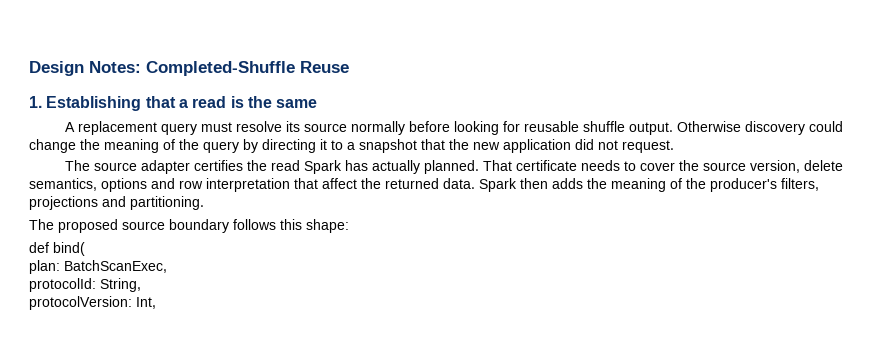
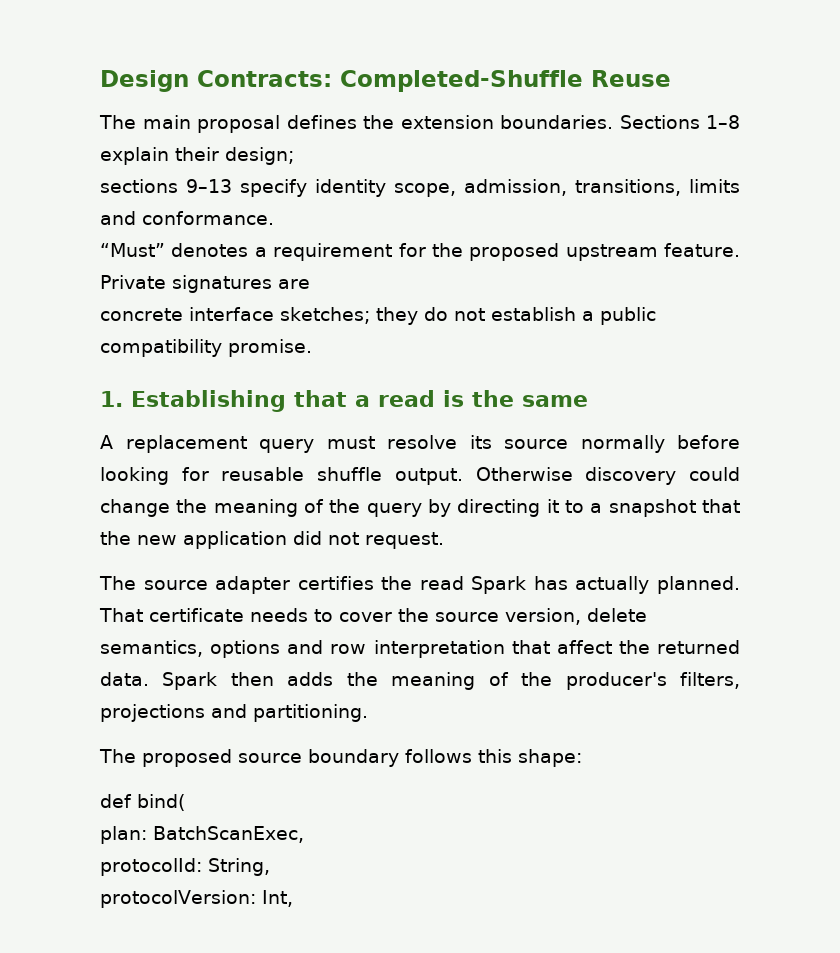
- Design Notes: Completed-Shuffle Reuse
+ Design Contracts: Completed-Shuffle Reuse
+ The main proposal defines the extension boundaries. Sections 1–8 explain their design;
+ sections 9–13 specify identity scope, admission, transitions, limits and conformance.
+ “Must” denotes a requirement for the proposed upstream feature. Private signatures are
+ concrete interface sketches; they do not establish a public compatibility promise.

